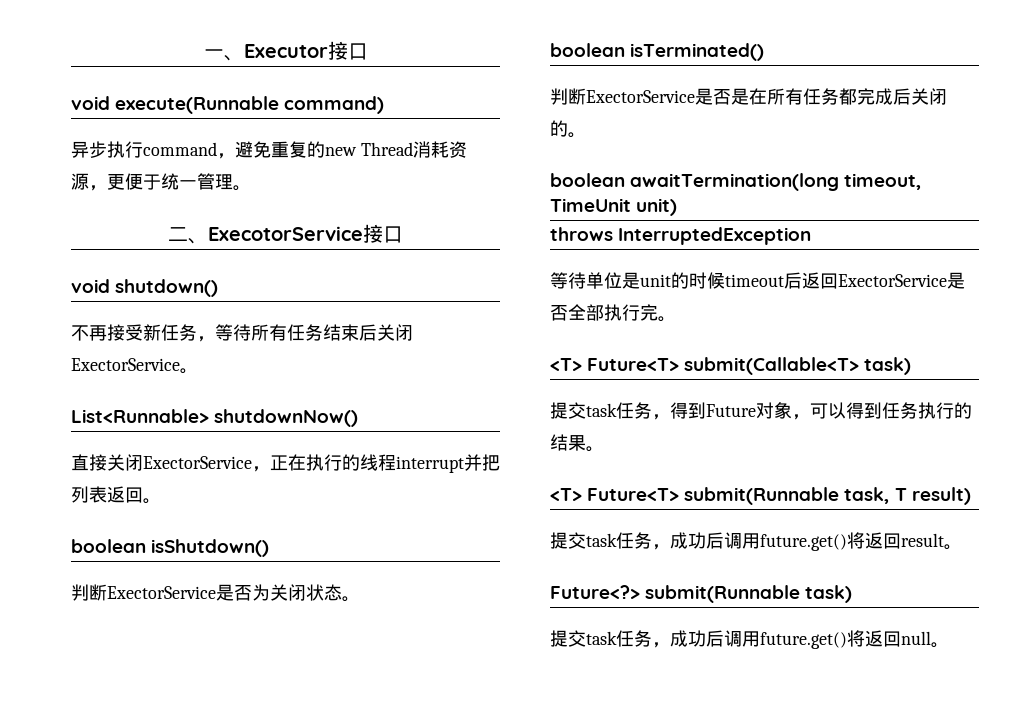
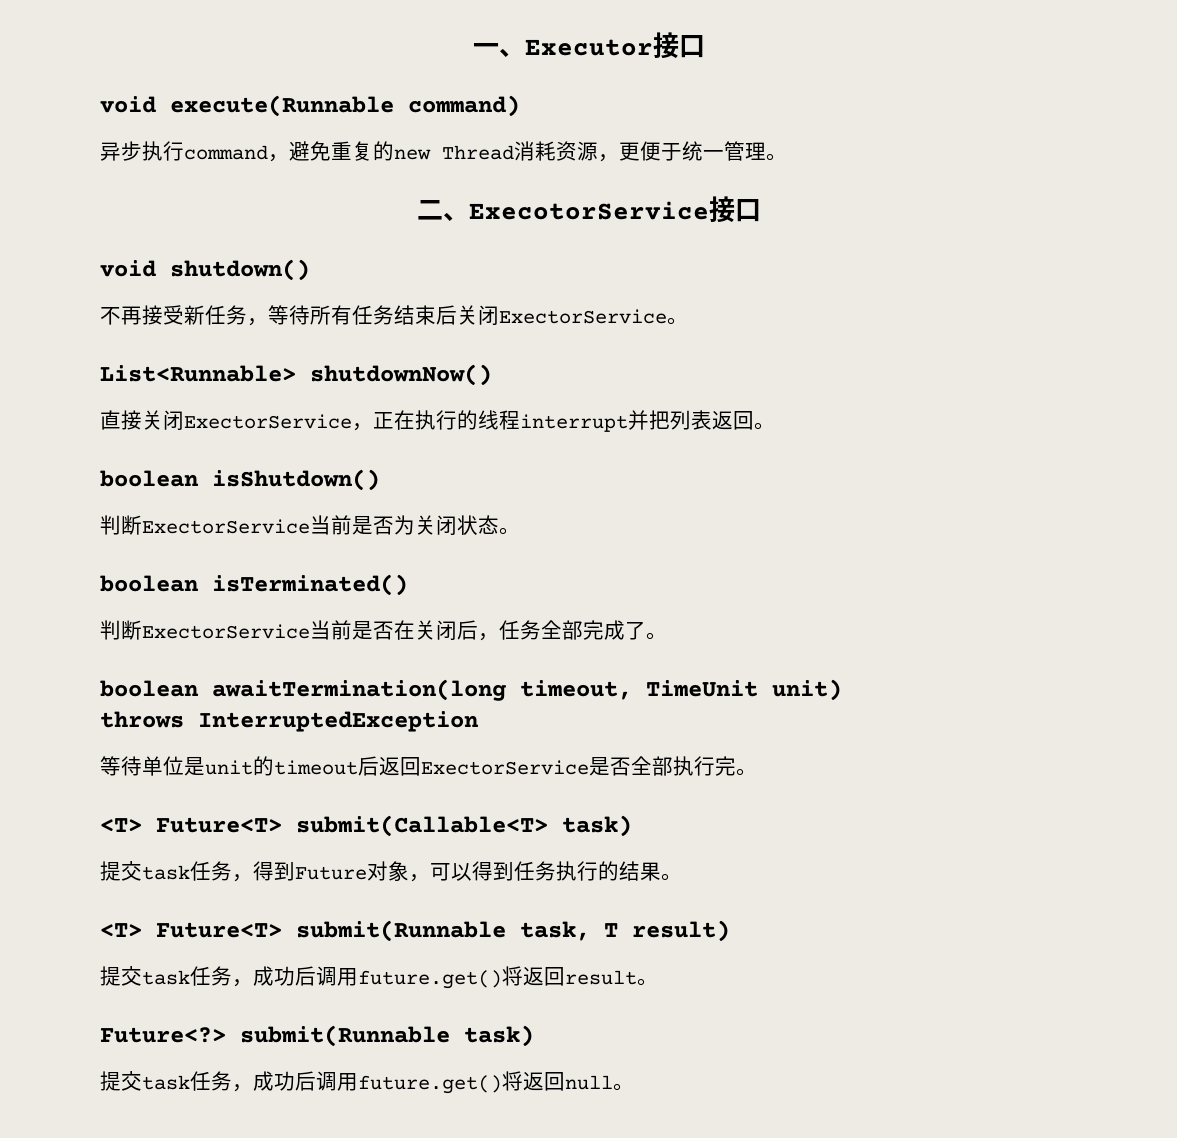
- 判断ExectorService是否为关闭状态。
+ 判断ExectorService当前是否为关闭状态。
- 判断ExectorService是否是在所有任务都完成后关闭的。
+ 判断ExectorService当前是否在关闭后，任务全部完成了。
- 等待单位是unit的时候timeout后返回ExectorService是否全部执行完。
+ 等待单位是unit的timeout后返回ExectorService是否全部执行完。

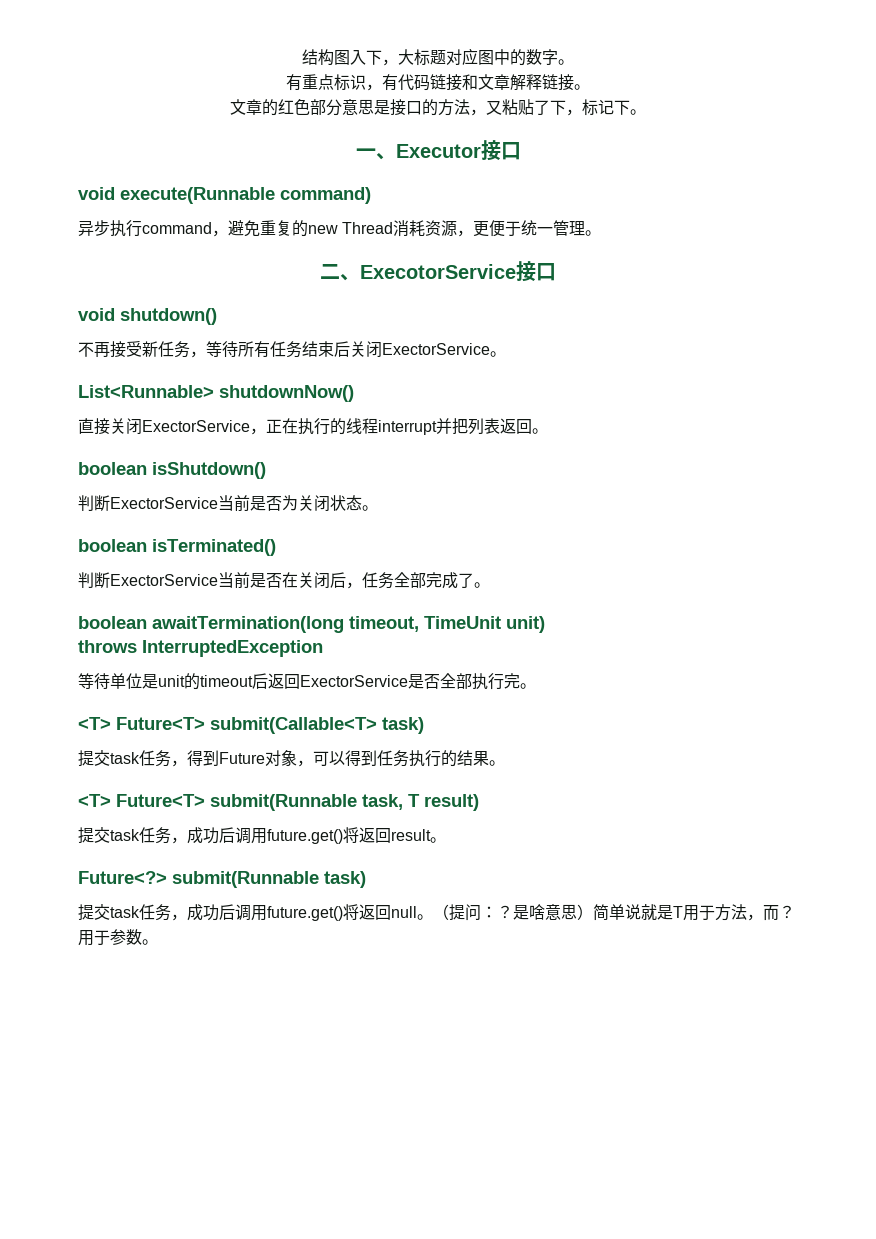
+ 结构图入下，大标题对应图中的数字。
+ 有重点标识，有代码链接和文章解释链接。
+ 文章的红色部分意思是接口的方法，又粘贴了下，标记下。
+ （提问：？是啥意思）简单说就是T用于方法，而？用于参数。

